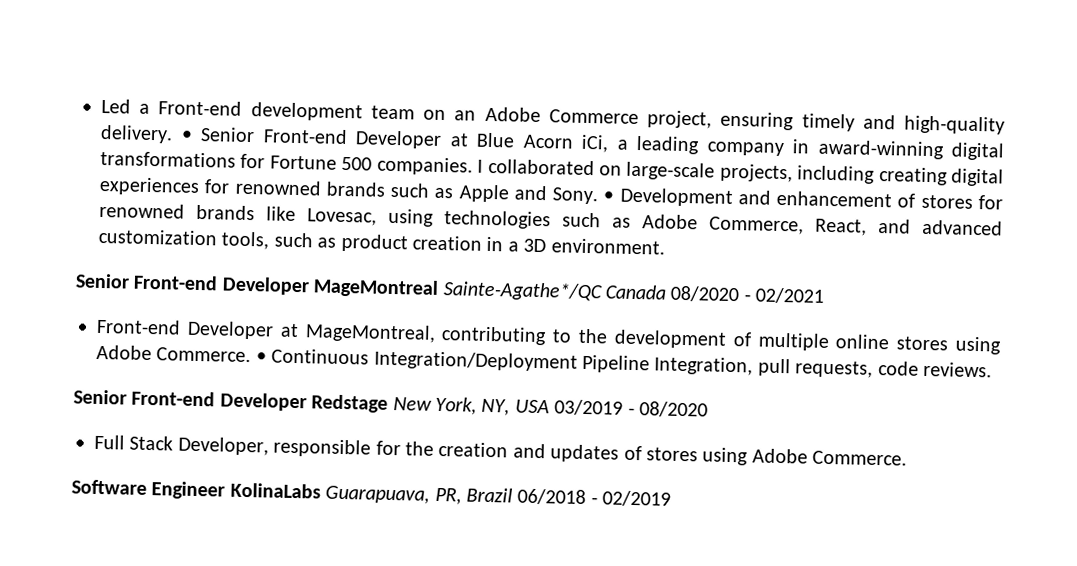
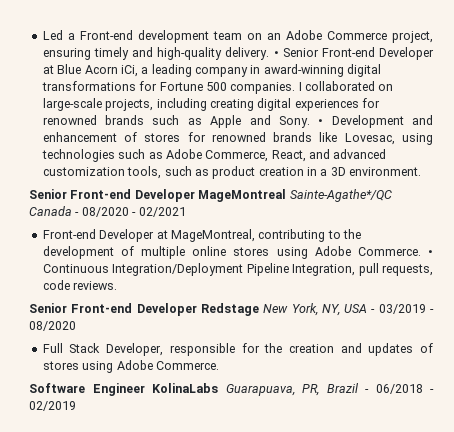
- Senior Front-end Developer MageMontreal Sainte-Agathe*/QC Canada 08/2020 - 02/2021
+ Senior Front-end Developer MageMontreal Sainte-Agathe*/QC Canada - 08/2020 - 02/2021
- Senior Front-end Developer Redstage New York, NY, USA 03/2019 - 08/2020
+ Senior Front-end Developer Redstage New York, NY, USA - 03/2019 - 08/2020
- Software Engineer KolinaLabs Guarapuava, PR, Brazil 06/2018 - 02/2019
+ Software Engineer KolinaLabs Guarapuava, PR, Brazil - 06/2018 - 02/2019

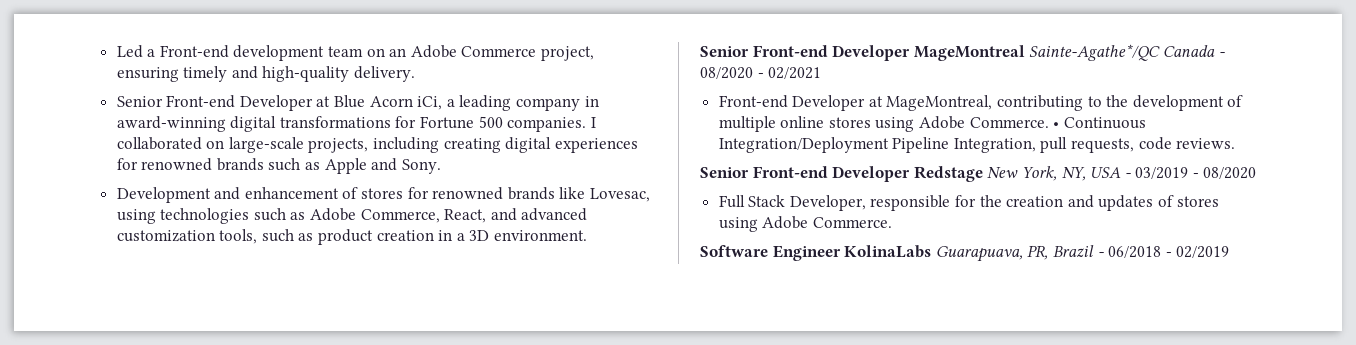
- Led a Front-end development team on an Adobe Commerce project, ensuring timely and high-quality delivery. • Senior Front-end Developer at Blue Acorn iCi, a leading company in award-winning digital transformations for Fortune 500 companies.
+ Led a Front-end development team on an Adobe Commerce project, ensuring timely and high-quality delivery.
+ Senior Front-end Developer at Blue Acorn iCi, a leading company in award-winning digital transformations for Fortune 500 companies.
- I collaborated on large-scale projects, including creating digital experiences for renowned brands such as Apple and Sony. • Development and enhancement of stores for renowned brands like Lovesac, using technologies such as Adobe Commerce, React, and advanced customization tools, such as product creation in a 3D environment.
+ I collaborated on large-scale projects, including creating digital experiences for renowned brands such as Apple and Sony.
+ Development and enhancement of stores for renowned brands like Lovesac, using technologies such as Adobe Commerce, React, and advanced customization tools, such as product creation in a 3D environment.

